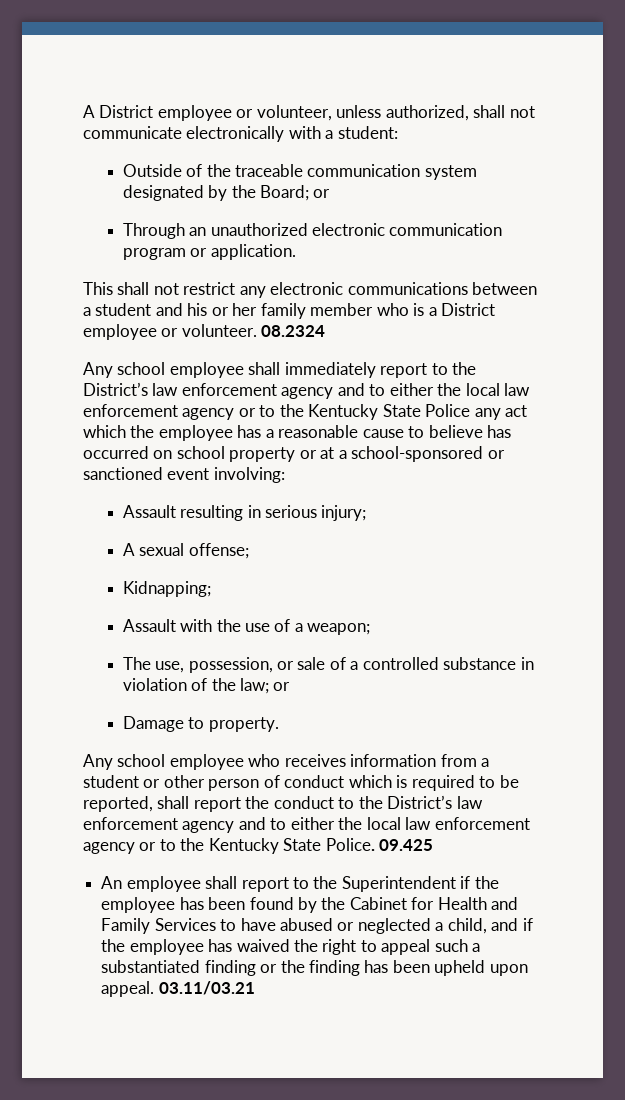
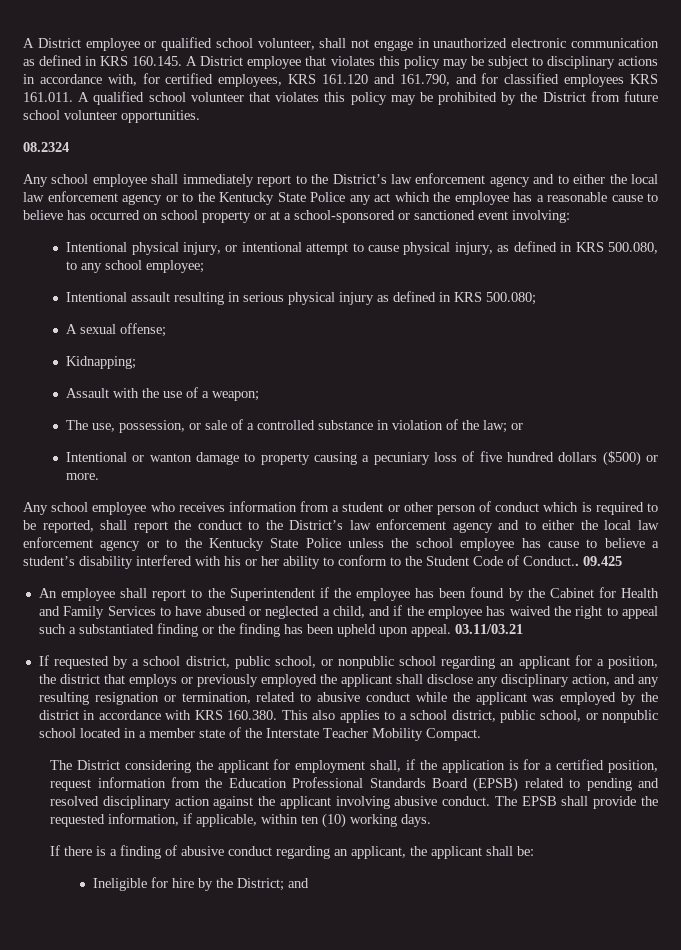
- A District employee or volunteer, unless authorized, shall not communicate electronically with a student:
- Outside of the traceable communication system designated by the Board; or
- Through an unauthorized electronic communication program or application.
- This shall not restrict any electronic communications between a student and his or her family member who is a District employee or volunteer. 08.2324
+ A District employee or qualified school volunteer, shall not engage in unauthorized electronic communication as defined in KRS 160.145. A District employee that violates this policy may be subject to disciplinary actions in accordance with, for certified employees, KRS 161.120 and 161.790, and for classified employees KRS 161.011. A qualified school volunteer that violates this policy may be prohibited by the District from future school volunteer opportunities.
+ 08.2324
- Assault resulting in serious injury;
+ Intentional physical injury, or intentional attempt to cause physical injury, as defined in KRS 500.080, to any school employee;
+ Intentional assault resulting in serious physical injury as defined in KRS 500.080;
- Damage to property.
+ Intentional or wanton damage to property causing a pecuniary loss of five hundred dollars ($500) or more.
- Any school employee who receives information from a student or other person of conduct which is required to be reported, shall report the conduct to the District’s law enforcement agency and to either the local law enforcement agency or to the Kentucky State Police.
+ Any school employee who receives information from a student or other person of conduct which is required to be reported, shall report the conduct to the District’s law enforcement agency and to either the local law enforcement agency or to the Kentucky State Police unless the school employee has cause to believe a student’s disability interfered with his or her ability to conform to the Student Code of Conduct..
+ If requested by a school district, public school, or nonpublic school regarding an applicant for a position, the district that employs or previously employed the applicant shall disclose any disciplinary action, and any resulting resignation or termination, related to abusive conduct while the applicant was employed by the district in accordance with KRS 160.380. This also applies to a school district, public school, or nonpublic school located in a member state of the Interstate Teacher Mobility Compact.
+ The District considering the applicant for employment shall, if the application is for a certified position, request information from the Education Professional Standards Board (EPSB) related to pending and resolved disciplinary action against the applicant involving abusive conduct. The EPSB shall provide the requested information, if applicable, within ten (10) working days.
+ If there is a finding of abusive conduct regarding an applicant, the applicant shall be:
+ Ineligible for hire by the District; and

